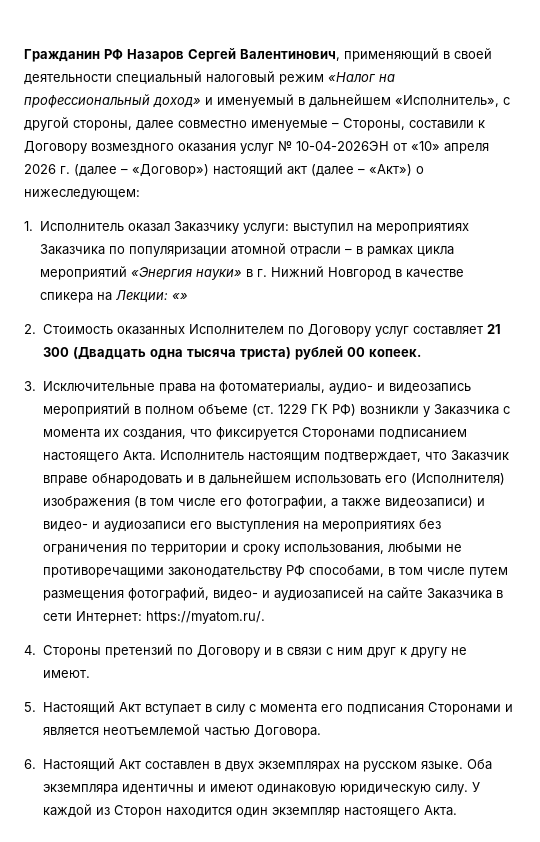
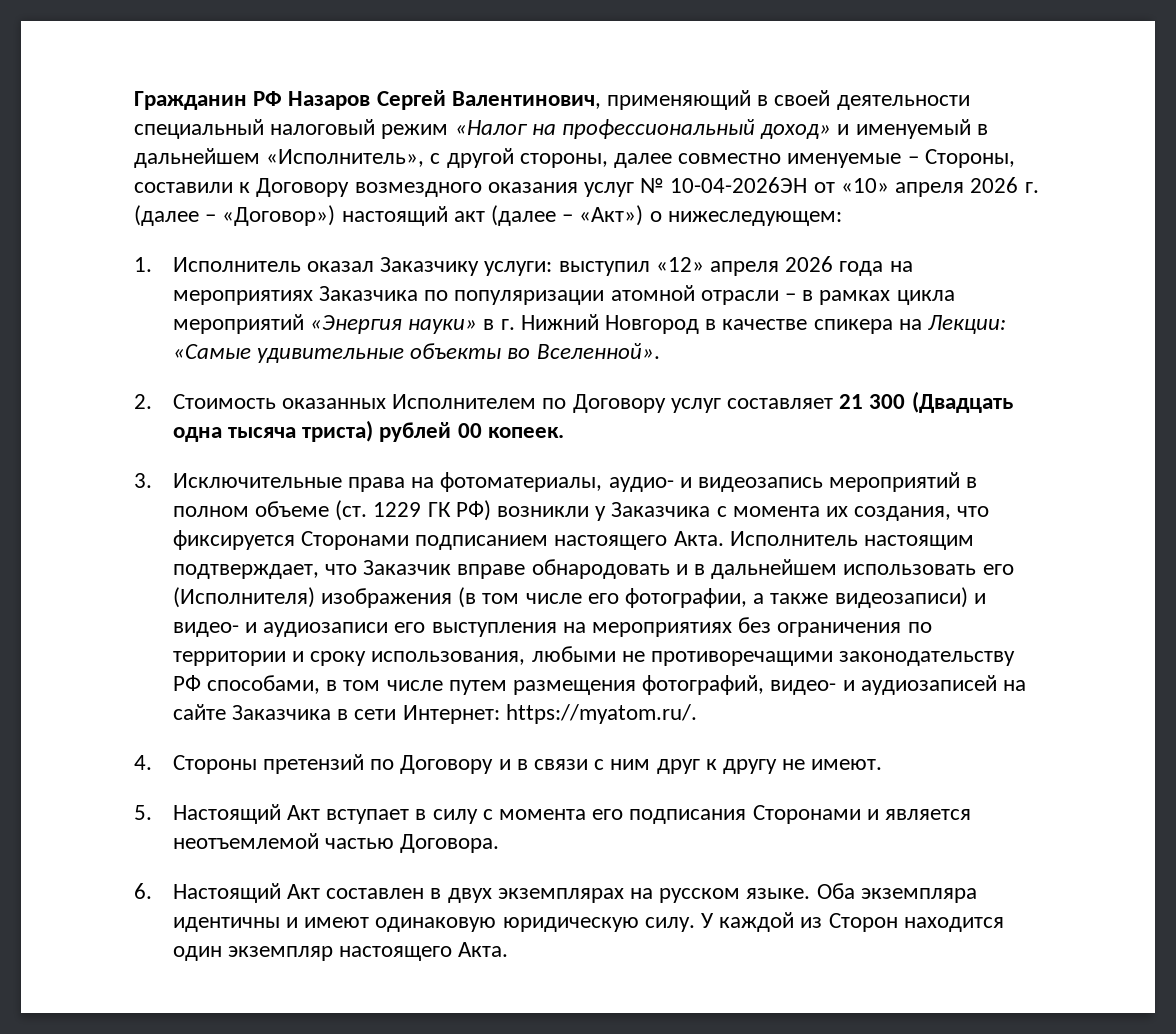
- 1. Исполнитель оказал Заказчику услуги: выступил на мероприятиях Заказчика по популяризации атомной отрасли – в рамках цикла мероприятий «Энергия науки» в г. Нижний Новгород в качестве спикера на Лекции: «»
+ 1. Исполнитель оказал Заказчику услуги: выступил «12» апреля 2026 года на мероприятиях Заказчика по популяризации атомной отрасли – в рамках цикла мероприятий «Энергия науки» в г. Нижний Новгород в качестве спикера на Лекции: «Самые удивительные объекты во Вселенной».

